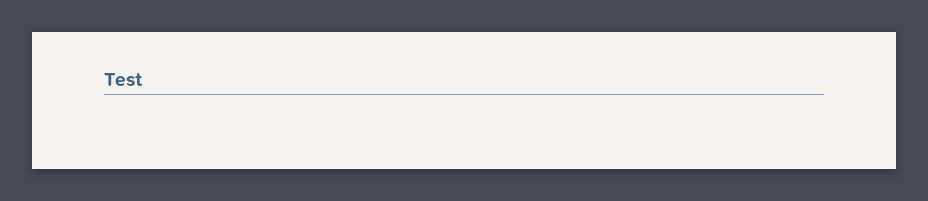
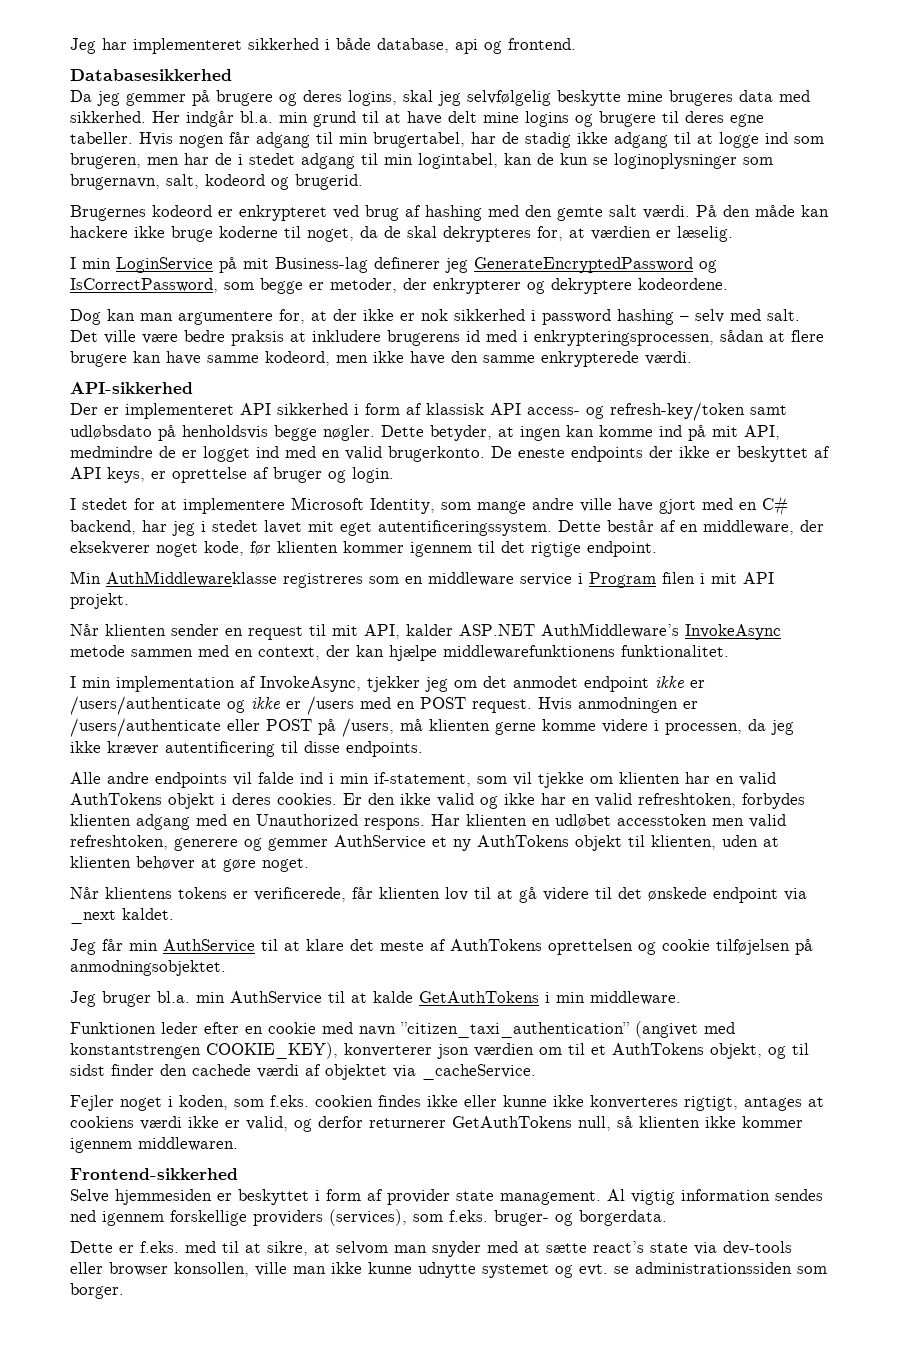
- Test
+ Jeg har implementeret sikkerhed i både database, api og frontend.
+ Databasesikkerhed
+ Da jeg gemmer på brugere og deres logins, skal jeg selvfølgelig beskytte mine brugeres data med sikkerhed. Her indgår bl.a. min grund til at have delt mine logins og brugere til deres egne tabeller. Hvis nogen får adgang til min brugertabel, har de stadig ikke adgang til at logge ind som brugeren, men har de i stedet adgang til min logintabel, kan de kun se loginoplysninger som brugernavn, salt, kodeord og brugerid.
+ Brugernes kodeord er enkrypteret ved brug af hashing med den gemte salt værdi. På den måde kan hackere ikke bruge koderne til noget, da de skal dekrypteres for, at værdien er læselig.
+ I min LoginService på mit Business-lag definerer jeg GenerateEncryptedPassword og IsCorrectPassword, som begge er metoder, der enkrypterer og dekryptere kodeordene.
+ Dog kan man argumentere for, at der ikke er nok sikkerhed i password hashing – selv med salt. Det ville være bedre praksis at inkludere brugerens id med i enkrypteringsprocessen, sådan at flere brugere kan have samme kodeord, men ikke have den samme enkrypterede værdi.
+ API-sikkerhed
+ Der er implementeret API sikkerhed i form af klassisk API access- og refresh-key/token samt udløbsdato på henholdsvis begge nøgler. Dette betyder, at ingen kan komme ind på mit API, medmindre de er logget ind med en valid brugerkonto. De eneste endpoints der ikke er beskyttet af API keys, er oprettelse af bruger og login.
+ I stedet for at implementere Microsoft Identity, som mange andre ville have gjort med en C# backend, har jeg i stedet lavet mit eget autentificeringssystem. Dette består af en middleware, der eksekverer noget kode, før klienten kommer igennem til det rigtige endpoint.
+ Min AuthMiddlewareklasse registreres som en middleware service i Program filen i mit API projekt.
+ Når klienten sender en request til mit API, kalder ASP.NET AuthMiddleware’s InvokeAsync metode sammen med en context, der kan hjælpe middlewarefunktionens funktionalitet.
+ I min implementation af InvokeAsync, tjekker jeg om det anmodet endpoint ikke er /users/authenticate og ikke er /users med en POST request. Hvis anmodningen er /users/authenticate eller POST på /users, må klienten gerne komme videre i processen, da jeg ikke kræver autentificering til disse endpoints.
+ Alle andre endpoints vil falde ind i min if-statement, som vil tjekke om klienten har en valid AuthTokens objekt i deres cookies. Er den ikke valid og ikke har en valid refreshtoken, forbydes klienten adgang med en Unauthorized respons. Har klienten en udløbet accesstoken men valid refreshtoken, generere og gemmer AuthService et ny AuthTokens objekt til klienten, uden at klienten behøver at gøre noget.
+ Når klientens tokens er verificerede, får klienten lov til at gå videre til det ønskede endpoint via _next kaldet.
+ Jeg får min AuthService til at klare det meste af AuthTokens oprettelsen og cookie tilføjelsen på anmodningsobjektet.
+ Jeg bruger bl.a. min AuthService til at kalde GetAuthTokens i min middleware.
+ Funktionen leder efter en cookie med navn ”citizen_taxi_authentication” (angivet med konstantstrengen COOKIE_KEY), konverterer json værdien om til et AuthTokens objekt, og til sidst finder den cachede værdi af objektet via _cacheService.
+ Fejler noget i koden, som f.eks. cookien findes ikke eller kunne ikke konverteres rigtigt, antages at cookiens værdi ikke er valid, og derfor returnerer GetAuthTokens null, så klienten ikke kommer igennem middlewaren.
+ Frontend-sikkerhed
+ Selve hjemmesiden er beskyttet i form af provider state management. Al vigtig information sendes ned igennem forskellige providers (services), som f.eks. bruger- og borgerdata.
+ Dette er f.eks. med til at sikre, at selvom man snyder med at sætte react’s state via dev-tools eller browser konsollen, ville man ikke kunne udnytte systemet og evt. se administrationssiden som borger.

